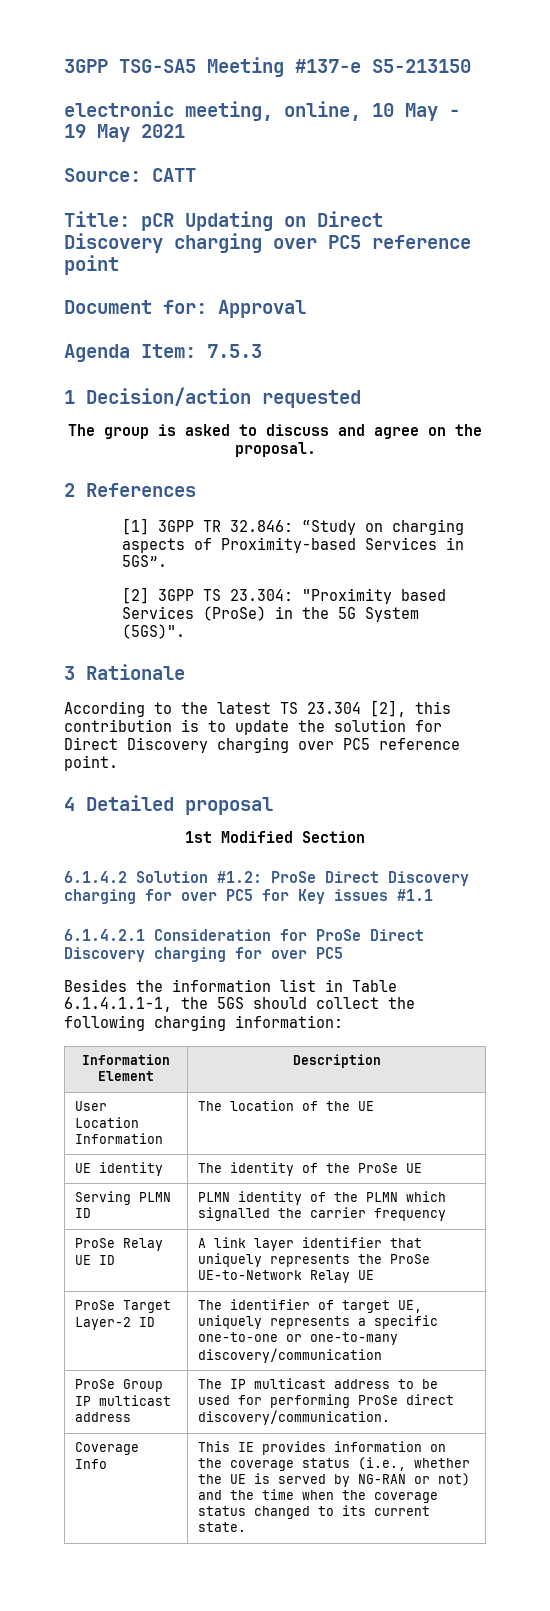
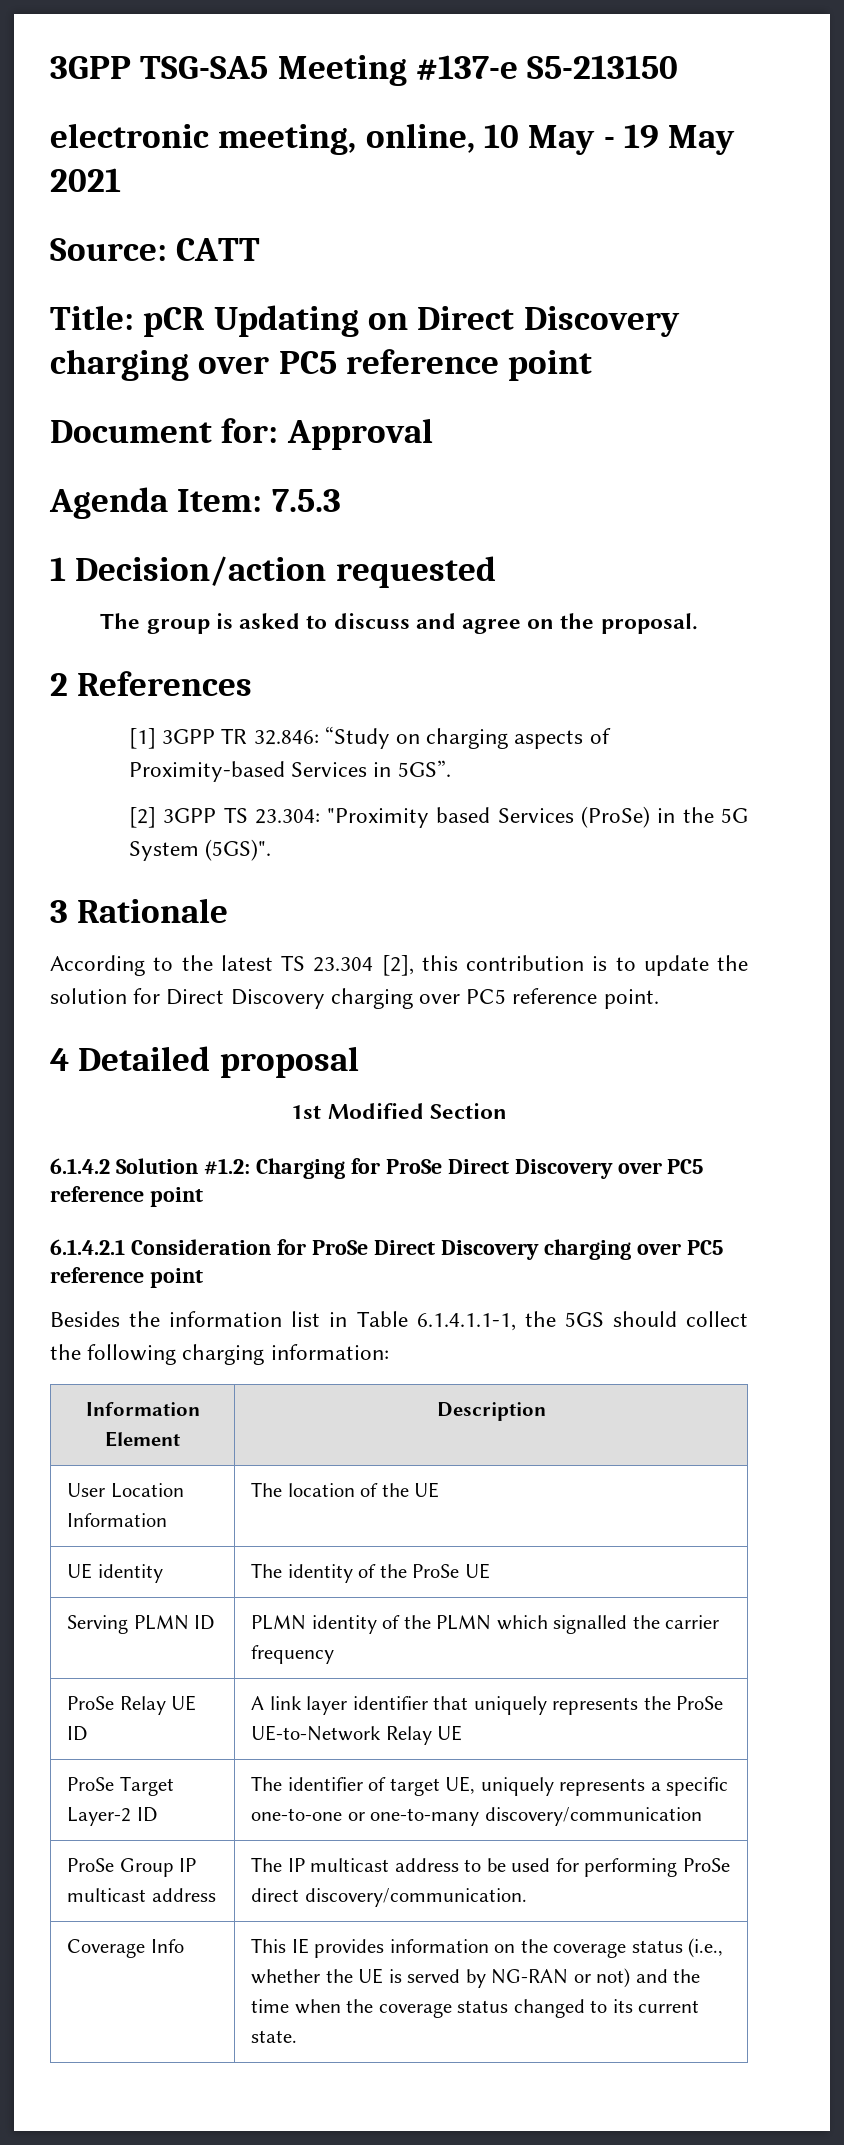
- 6.1.4.2 Solution #1.2: ProSe Direct Discovery charging for over PC5 for Key issues #1.1
+ 6.1.4.2 Solution #1.2: Charging for ProSe Direct Discovery over PC5 reference point
- 6.1.4.2.1 Consideration for ProSe Direct Discovery charging for over PC5
+ 6.1.4.2.1 Consideration for ProSe Direct Discovery charging over PC5 reference point

